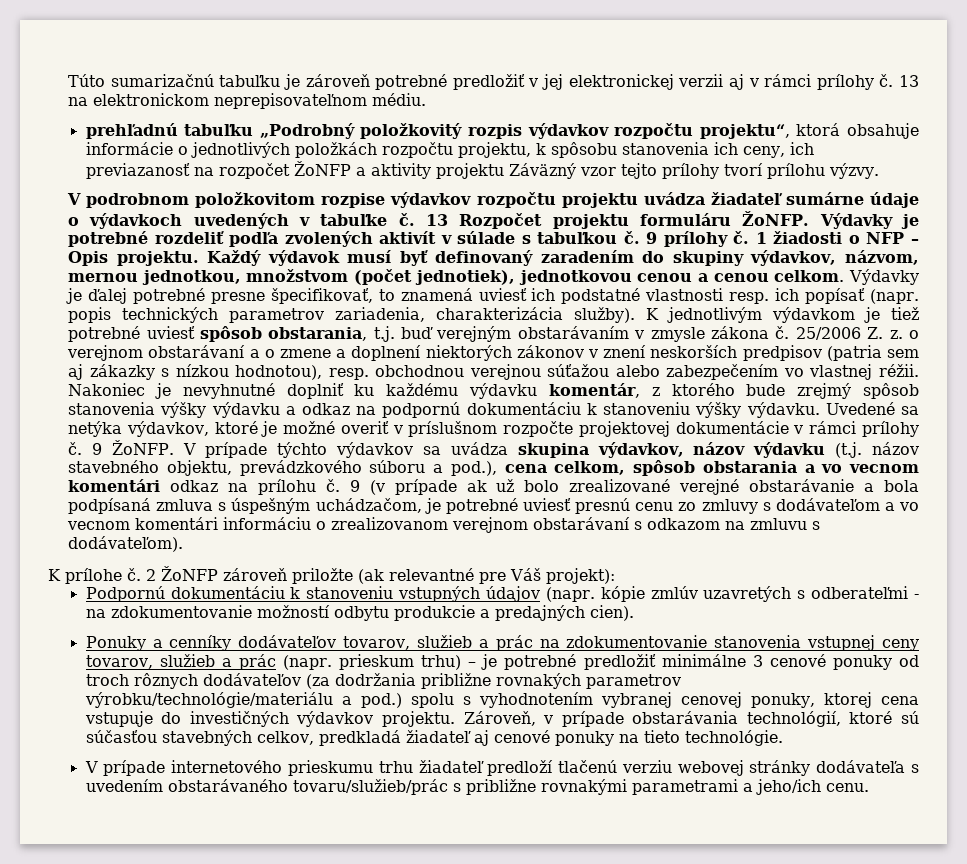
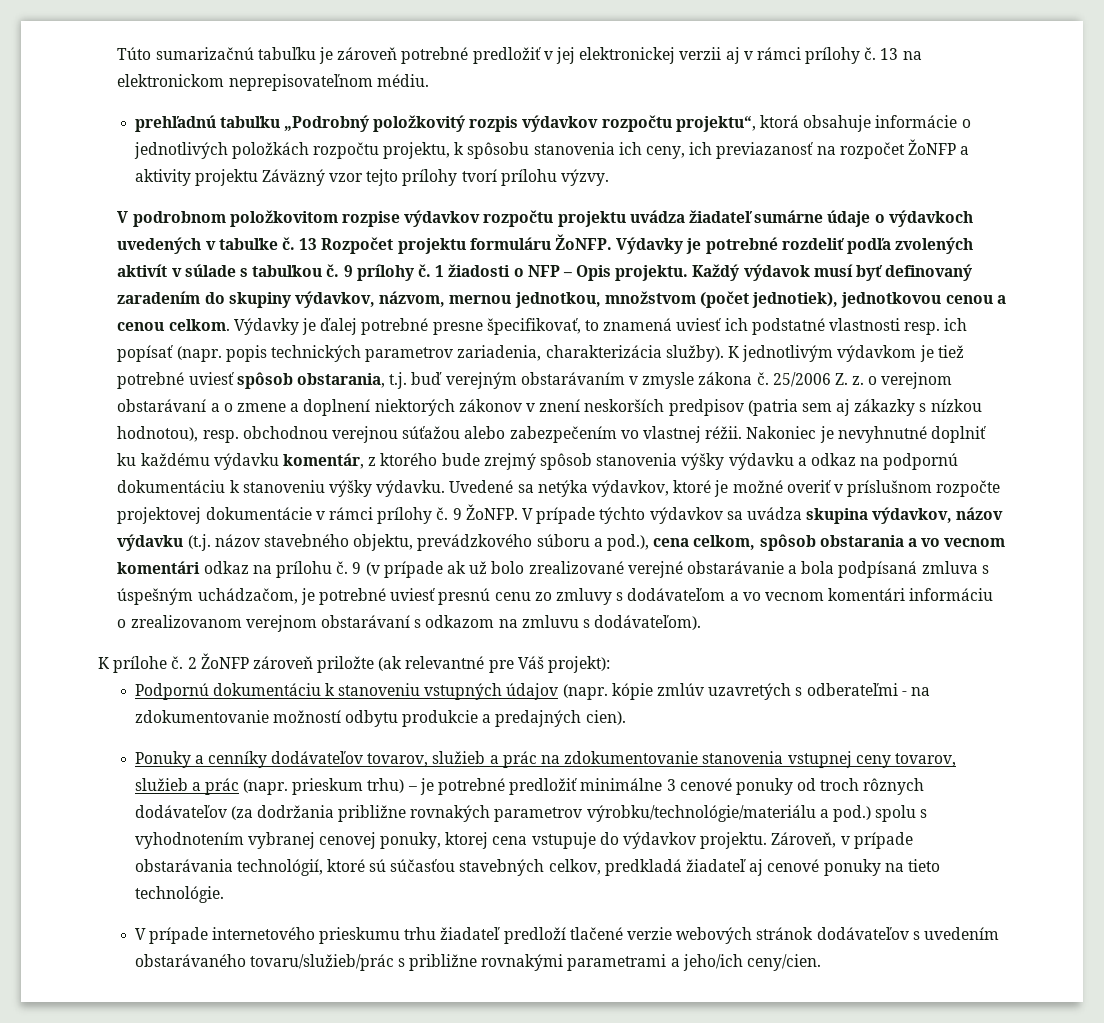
- Ponuky a cenníky dodávateľov tovarov, služieb a prác na zdokumentovanie stanovenia vstupnej ceny tovarov, služieb a prác (napr. prieskum trhu) – je potrebné predložiť minimálne 3 cenové ponuky od troch rôznych dodávateľov (za dodržania približne rovnakých parametrov výrobku/technológie/materiálu a pod.) spolu s vyhodnotením vybranej cenovej ponuky, ktorej cena vstupuje do investičných výdavkov projektu.
+ Ponuky a cenníky dodávateľov tovarov, služieb a prác na zdokumentovanie stanovenia vstupnej ceny tovarov, služieb a prác (napr. prieskum trhu) – je potrebné predložiť minimálne 3 cenové ponuky od troch rôznych dodávateľov (za dodržania približne rovnakých parametrov výrobku/technológie/materiálu a pod.) spolu s vyhodnotením vybranej cenovej ponuky, ktorej cena vstupuje do výdavkov projektu.
- V prípade internetového prieskumu trhu žiadateľ predloží tlačenú verziu webovej stránky dodávateľa s uvedením obstarávaného tovaru/služieb/prác s približne rovnakými parametrami a jeho/ich cenu.
+ V prípade internetového prieskumu trhu žiadateľ predloží tlačené verzie webových stránok dodávateľov s uvedením obstarávaného tovaru/služieb/prác s približne rovnakými parametrami a jeho/ich ceny/cien.

